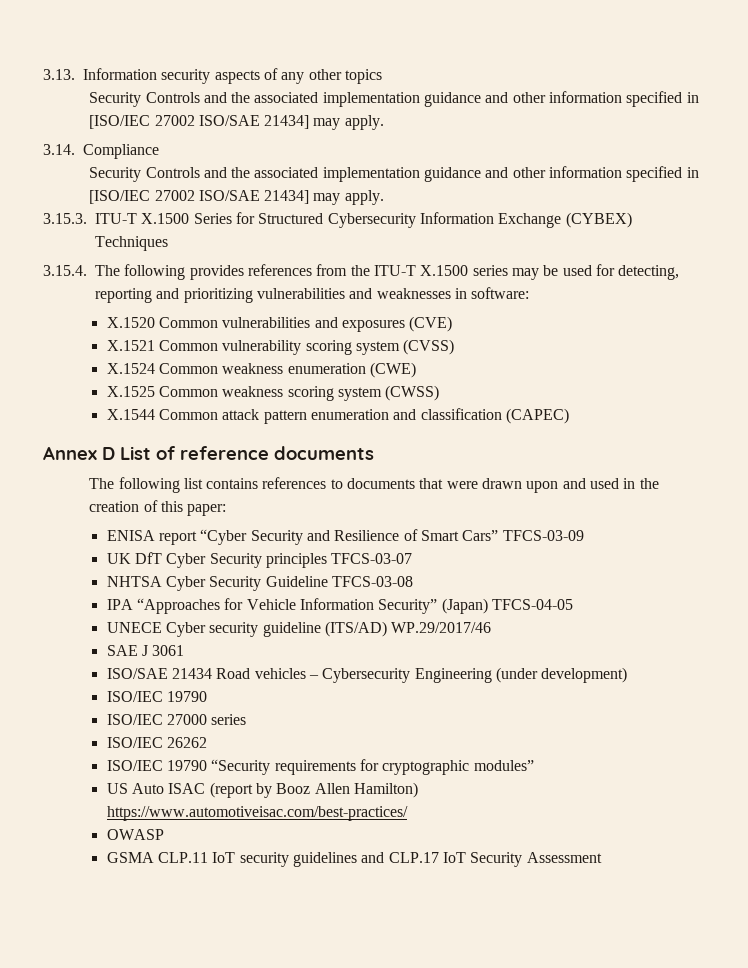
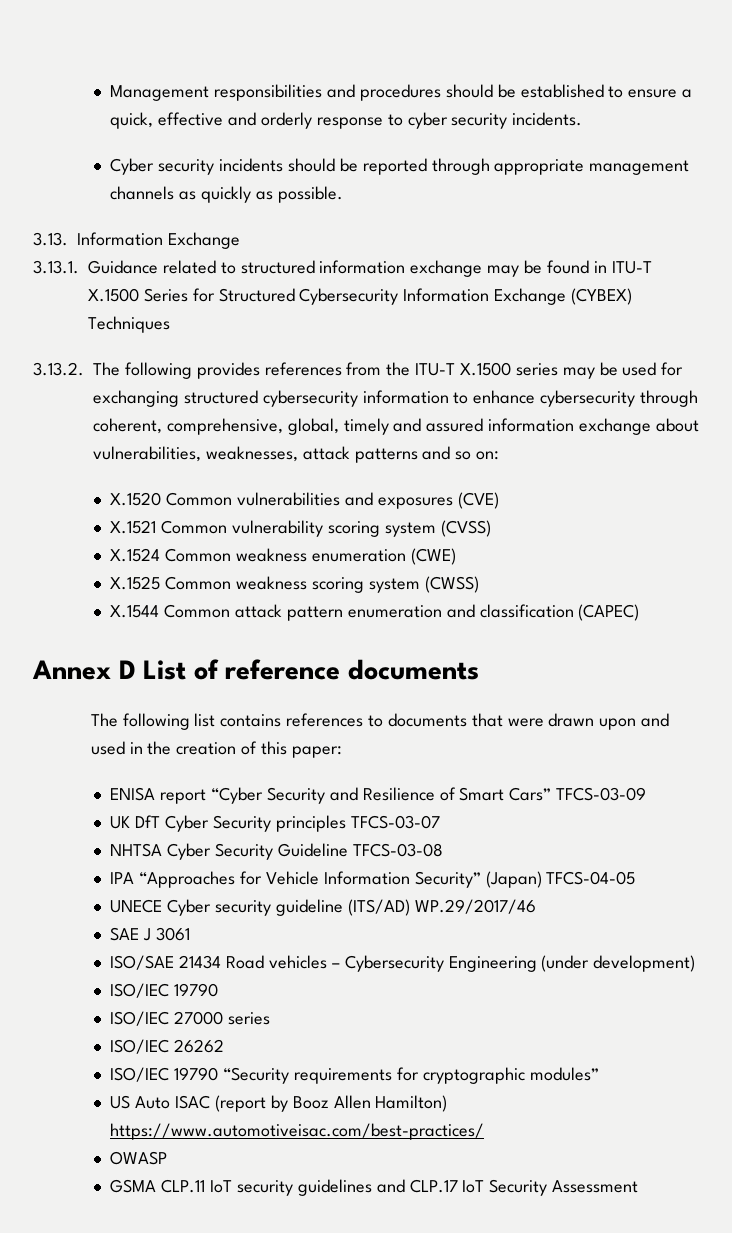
- 3.13. Information security aspects of any other topics
- Security Controls and the associated implementation guidance and other information specified in [ISO/IEC 27002 ISO/SAE 21434] may apply.
- 3.14. Compliance
- Security Controls and the associated implementation guidance and other information specified in [ISO/IEC 27002 ISO/SAE 21434] may apply.
- 3.15.3. ITU-T X.1500 Series for Structured Cybersecurity Information Exchange (CYBEX) Techniques
+ Management responsibilities and procedures should be established to ensure a quick, effective and orderly response to cyber security incidents.
+ Cyber security incidents should be reported through appropriate management channels as quickly as possible.
+ 3.13. Information Exchange
+ 3.13.1. Guidance related to structured information exchange may be found in ITU-T X.1500 Series for Structured Cybersecurity Information Exchange (CYBEX) Techniques
- 3.15.4. The following provides references from the ITU-T X.1500 series may be used for detecting, reporting and prioritizing vulnerabilities and weaknesses in software:
+ 3.13.2. The following provides references from the ITU-T X.1500 series may be used for exchanging structured cybersecurity information to enhance cybersecurity through coherent, comprehensive, global, timely and assured information exchange about vulnerabilities, weaknesses, attack patterns and so on:

